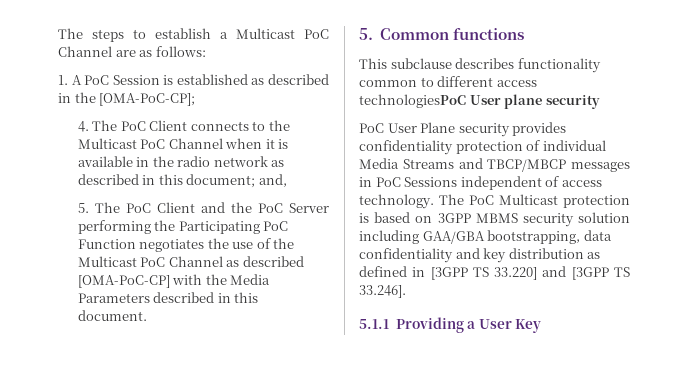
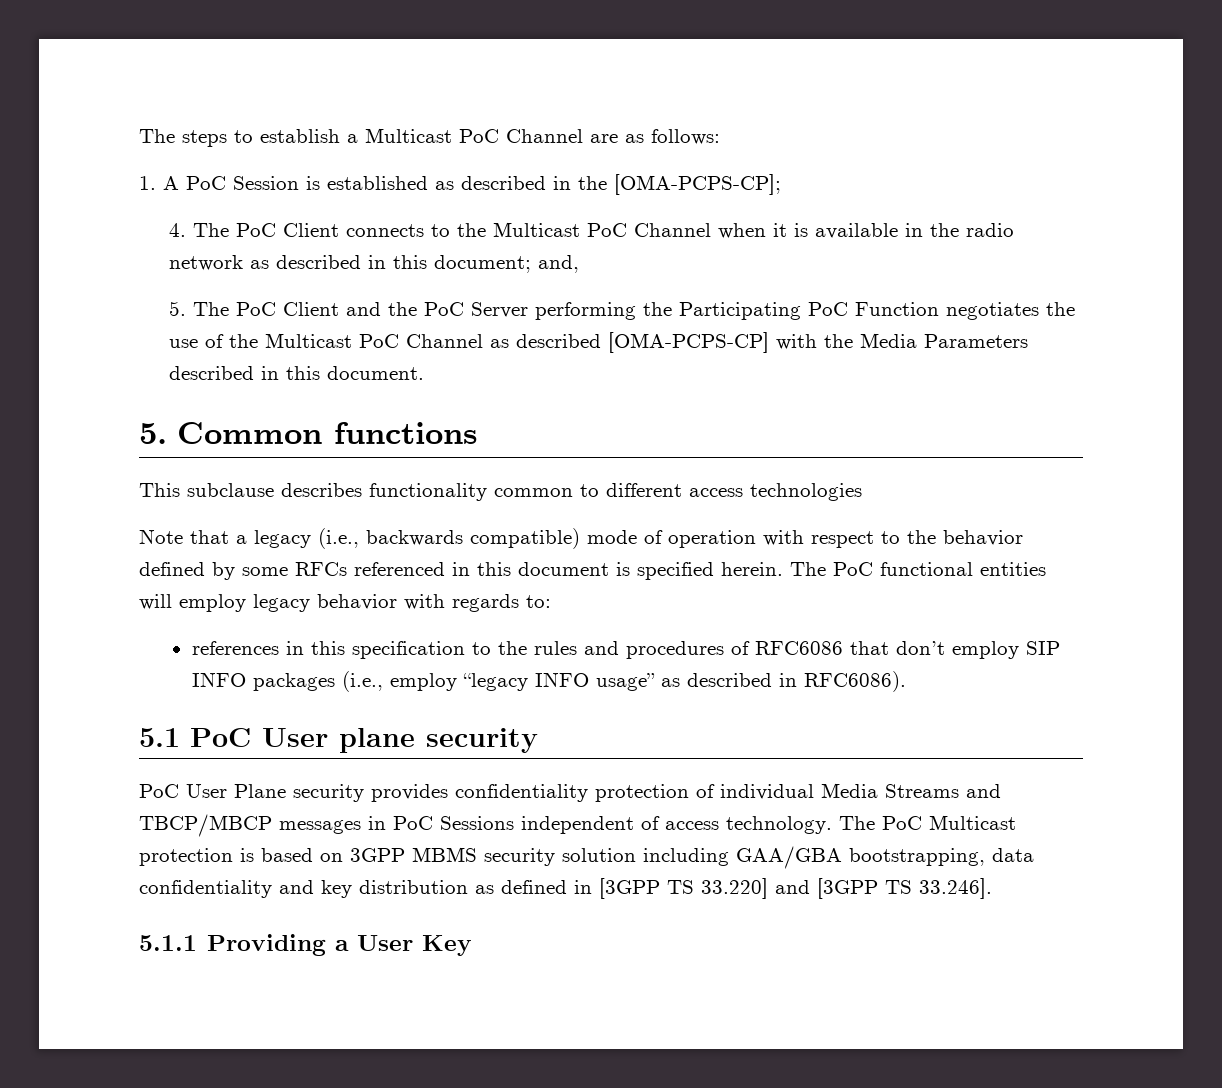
- 1. A PoC Session is established as described in the [OMA-PoC-CP];
+ 1. A PoC Session is established as described in the [OMA-PCPS-CP];
- 5. The PoC Client and the PoC Server performing the Participating PoC Function negotiates the use of the Multicast PoC Channel as described [OMA-PoC-CP] with the Media Parameters described in this document.
+ 5. The PoC Client and the PoC Server performing the Participating PoC Function negotiates the use of the Multicast PoC Channel as described [OMA-PCPS-CP] with the Media Parameters described in this document.
- This subclause describes functionality common to different access technologiesPoC User plane security
+ This subclause describes functionality common to different access technologies
+ Note that a legacy (i.e., backwards compatible) mode of operation with respect to the behavior defined by some RFCs referenced in this document is specified herein. The PoC functional entities will employ legacy behavior with regards to:
+ references in this specification to the rules and procedures of RFC6086 that don’t employ SIP INFO packages (i.e., employ “legacy INFO usage” as described in RFC6086).
+ 5.1 PoC User plane security

